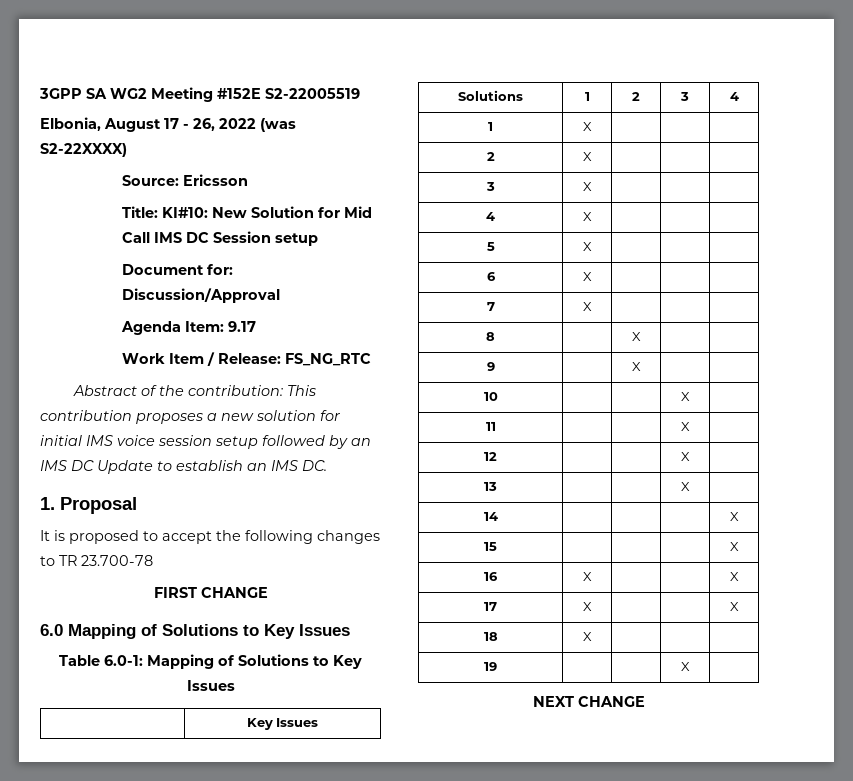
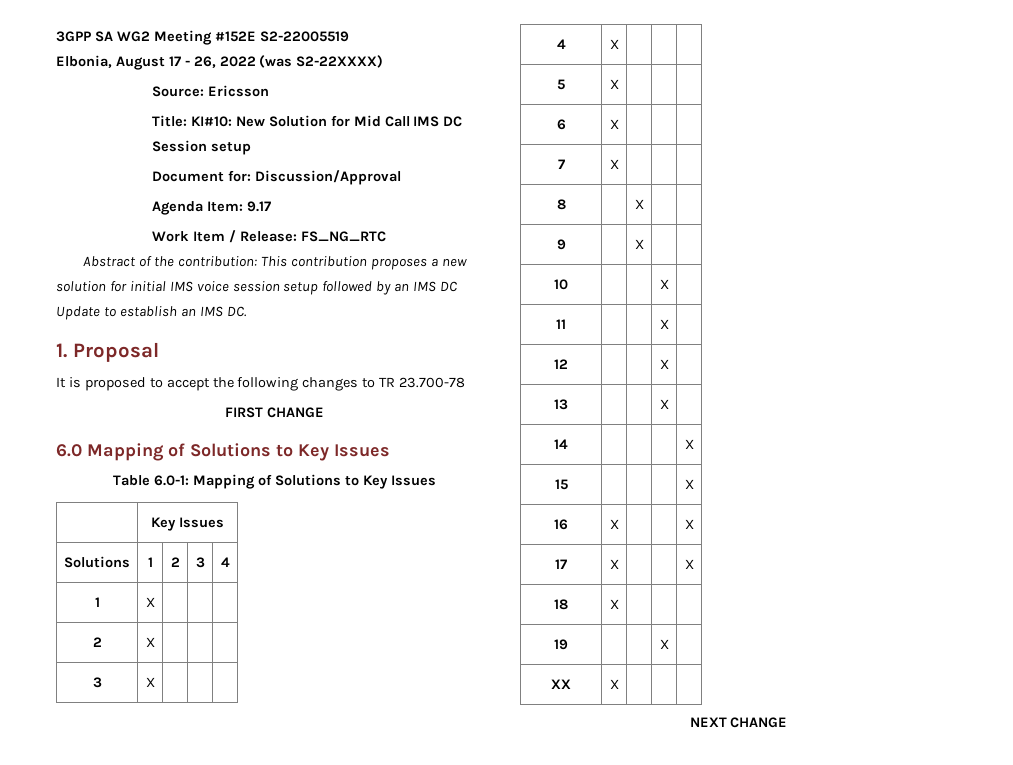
+ XX | X | | |

